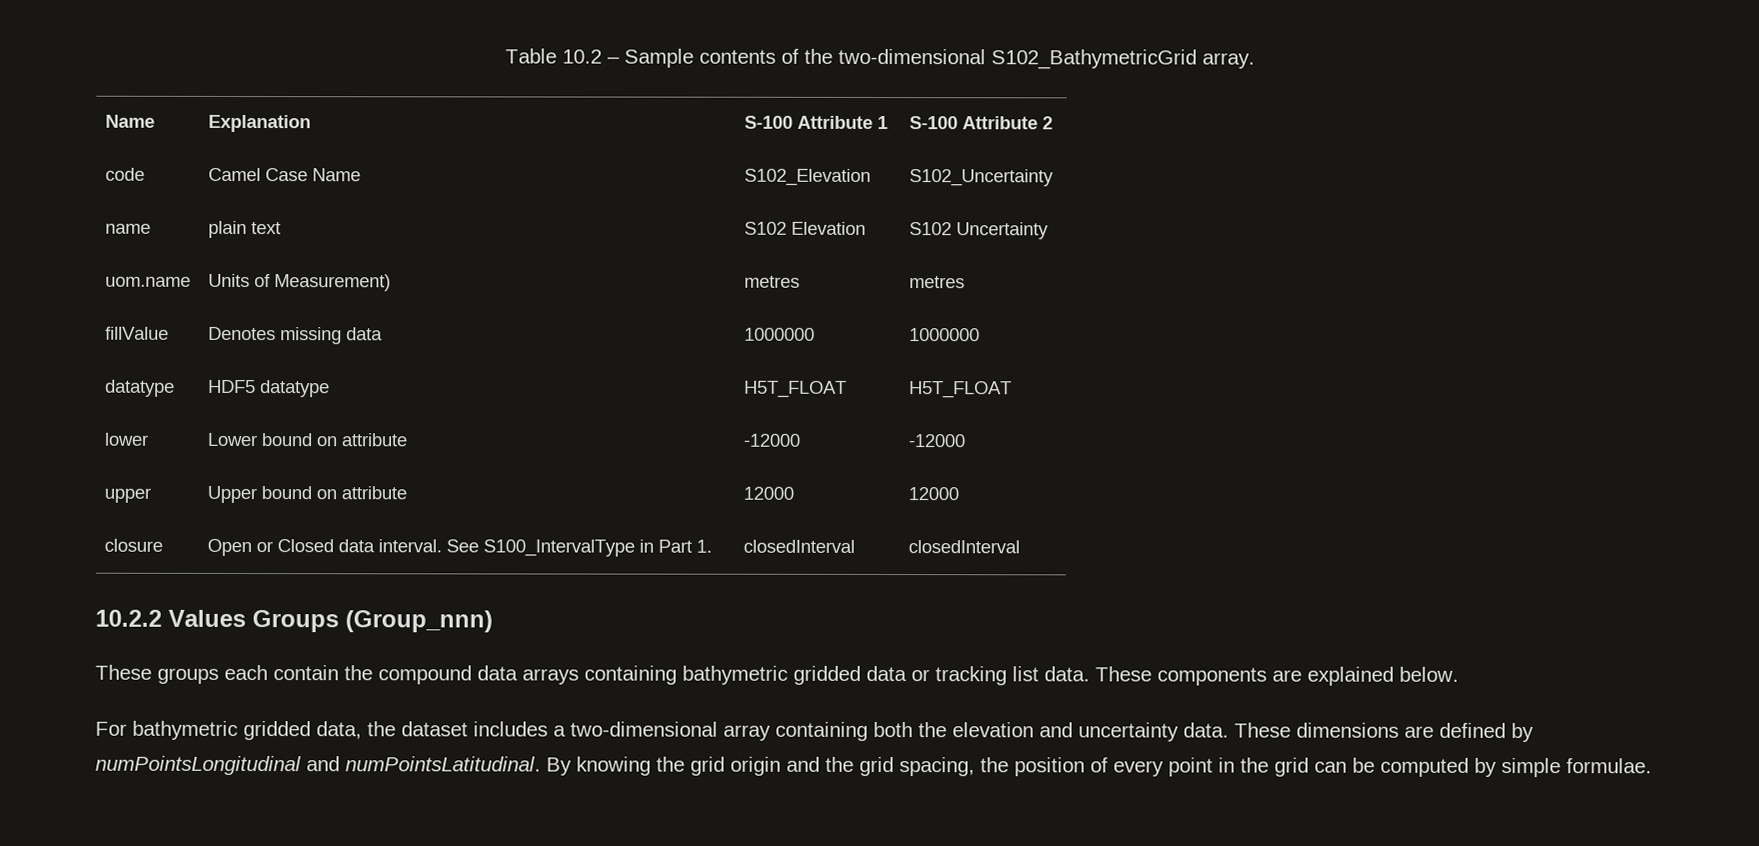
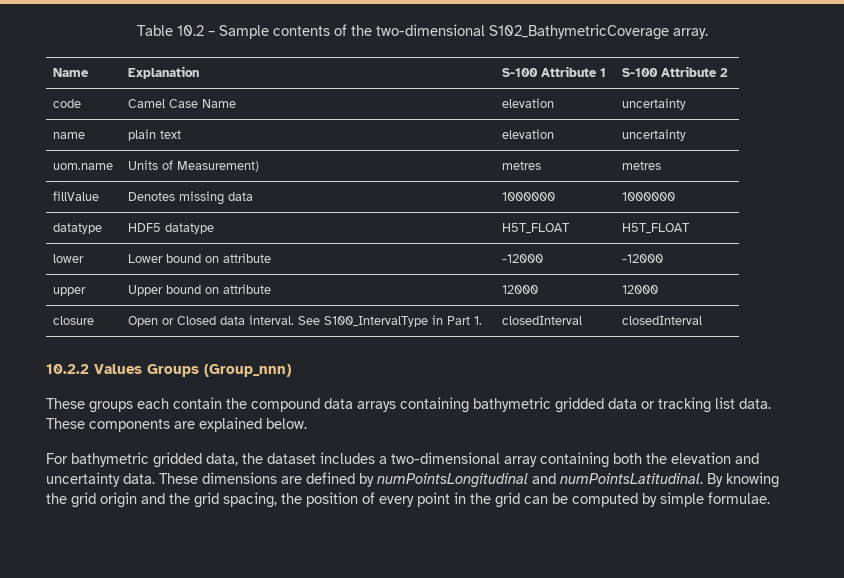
- Table 10.2 – Sample contents of the two-dimensional S102_BathymetricGrid array.
+ Table 10.2 – Sample contents of the two-dimensional S102_BathymetricCoverage array.
- code | Camel Case Name | S102_Elevation | S102_Uncertainty
+ code | Camel Case Name | elevation | uncertainty
- name | plain text | S102 Elevation | S102 Uncertainty
+ name | plain text | elevation | uncertainty

